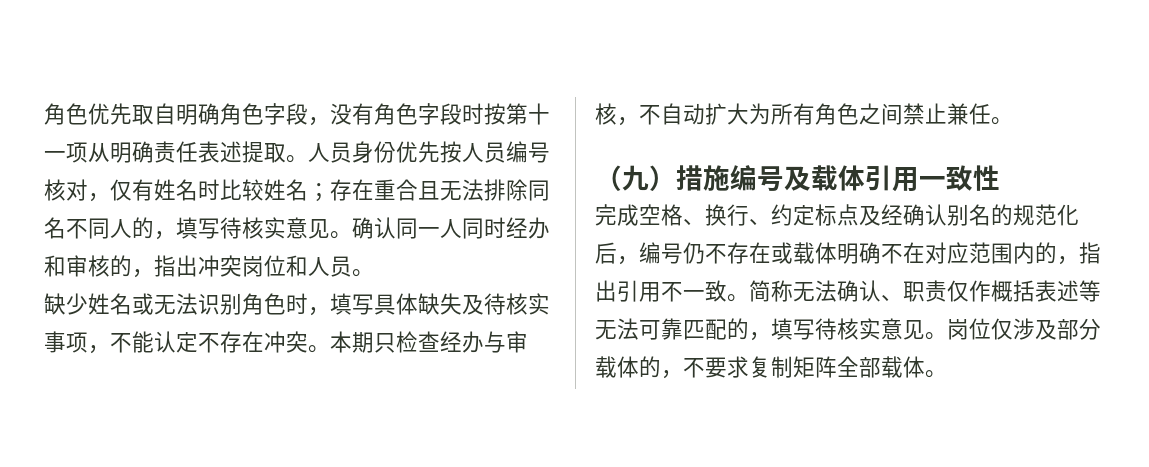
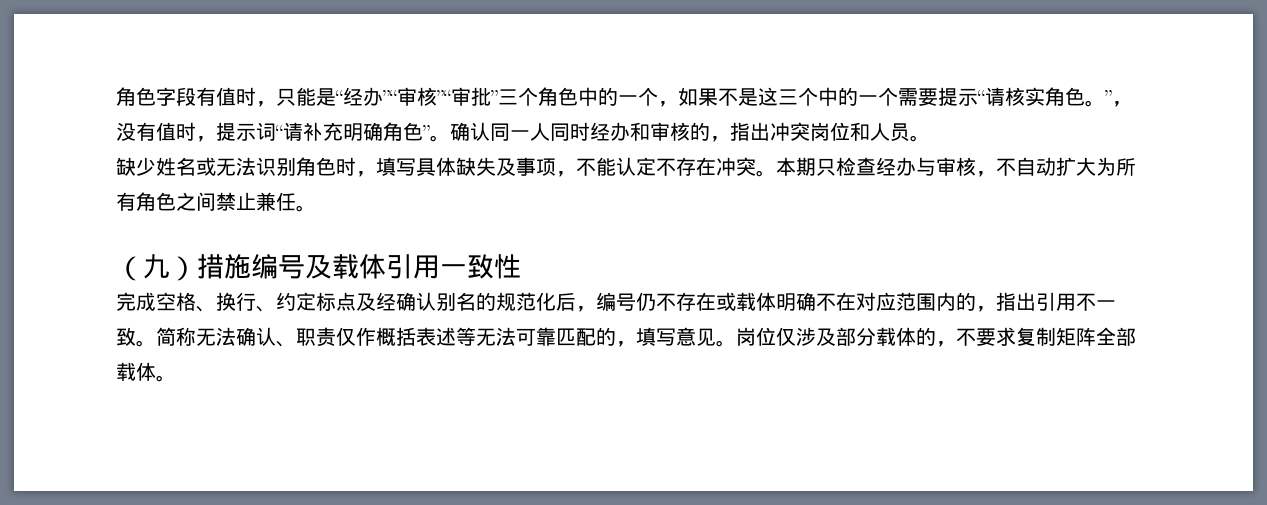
- 角色优先取自明确角色字段，没有角色字段时按第十一项从明确责任表述提取。人员身份优先按人员编号核对，仅有姓名时比较姓名；存在重合且无法排除同名不同人的，填写待核实意见。
+ 角色字段有值时，只能是“经办”“审核”“审批”三个角色中的一个，如果不是这三个中的一个需要提示“请核实角色。”，没有值时，提示词“请补充明确角色”。
- 缺少姓名或无法识别角色时，填写具体缺失及待核实事项，不能认定不存在冲突。
+ 缺少姓名或无法识别角色时，填写具体缺失及事项，不能认定不存在冲突。
- 简称无法确认、职责仅作概括表述等无法可靠匹配的，填写待核实意见。
+ 简称无法确认、职责仅作概括表述等无法可靠匹配的，填写意见。

